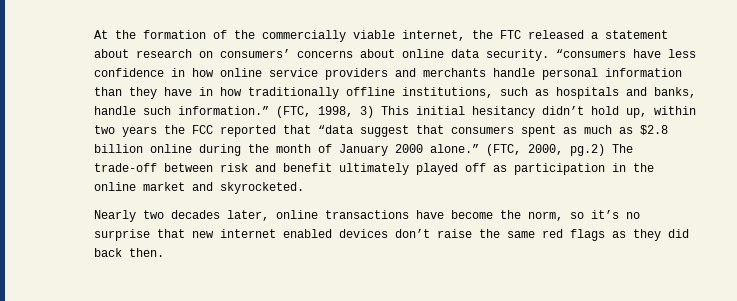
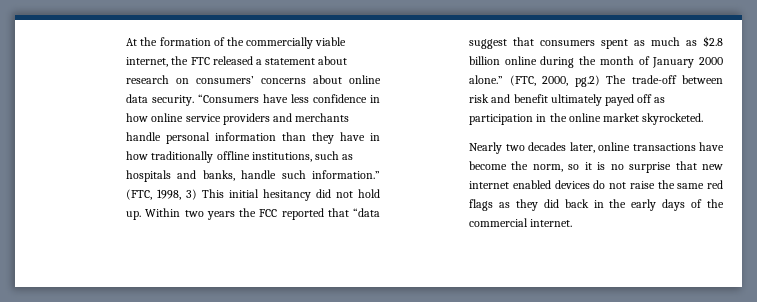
- “consumers have less confidence in how online service providers and merchants handle personal information than they have in how traditionally offline institutions, such as hospitals and banks, handle such information.”
+ “Consumers have less confidence in how online service providers and merchants handle personal information than they have in how traditionally offline institutions, such as hospitals and banks, handle such information.”
- (FTC, 1998, 3) This initial hesitancy didn’t hold up, within two years the FCC reported that “data suggest that consumers spent as much as $2.8 billion online during the month of January 2000 alone.”
+ (FTC, 1998, 3) This initial hesitancy did not hold up. Within two years the FCC reported that “data suggest that consumers spent as much as $2.8 billion online during the month of January 2000 alone.”
- (FTC, 2000, pg.2) The trade-off between risk and benefit ultimately played off as participation in the online market and skyrocketed.
+ (FTC, 2000, pg.2) The trade-off between risk and benefit ultimately payed off as participation in the online market skyrocketed.
- Nearly two decades later, online transactions have become the norm, so it’s no surprise that new internet enabled devices don’t raise the same red flags as they did back then.
+ Nearly two decades later, online transactions have become the norm, so it is no surprise that new internet enabled devices do not raise the same red flags as they did back in the early days of the commercial internet.

